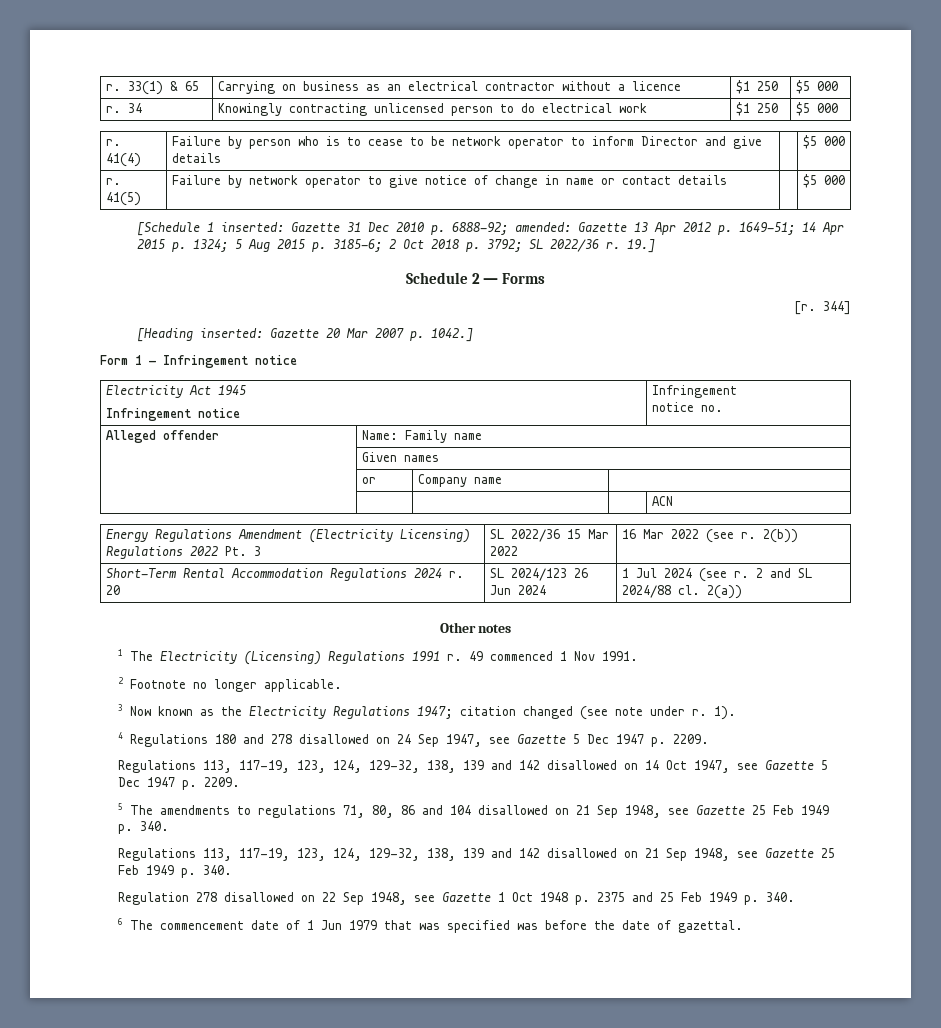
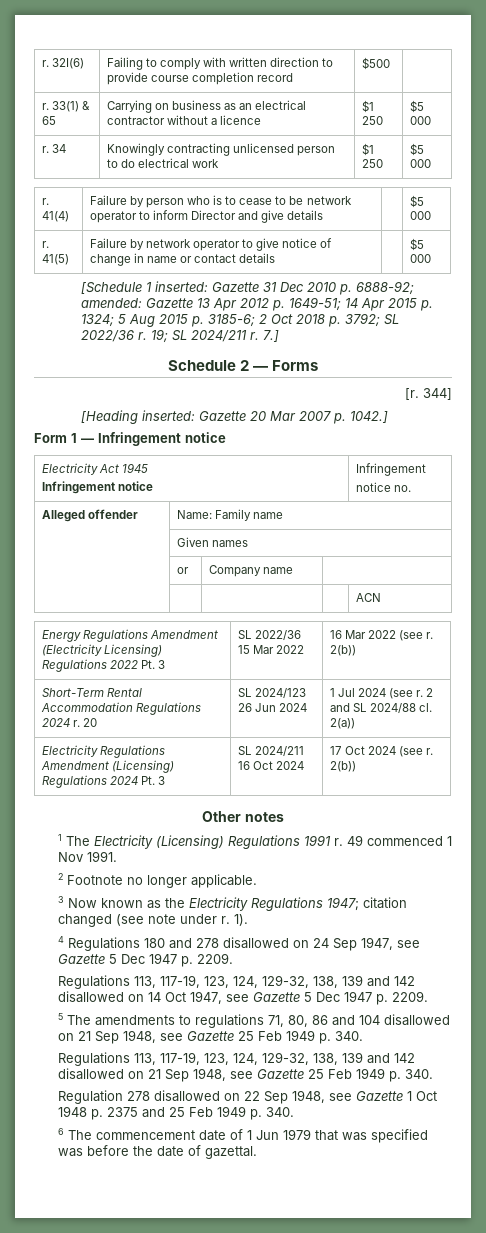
+ r. 32I(6) | Failing to comply with written direction to provide course completion record | $500 |
- 19.]
+ 19; SL 2024/211 r. 7.]
+ Electricity Regulations Amendment (Licensing) Regulations 2024 Pt. 3 | SL 2024/211 16 Oct 2024 | 17 Oct 2024 (see r. 2(b))

